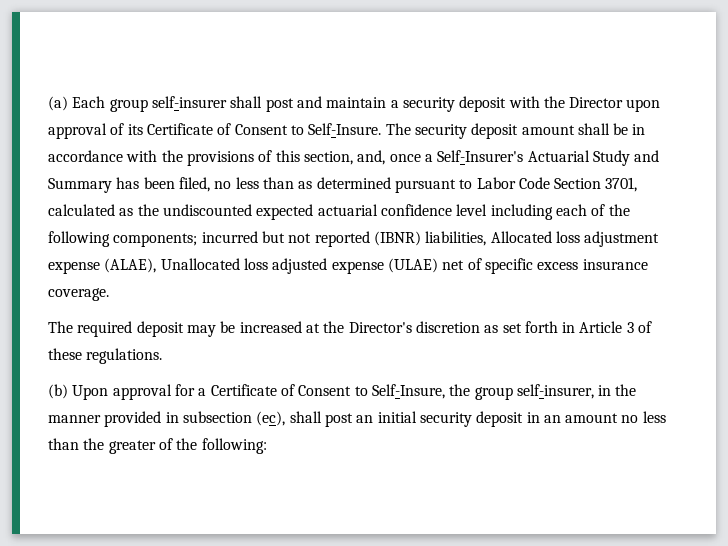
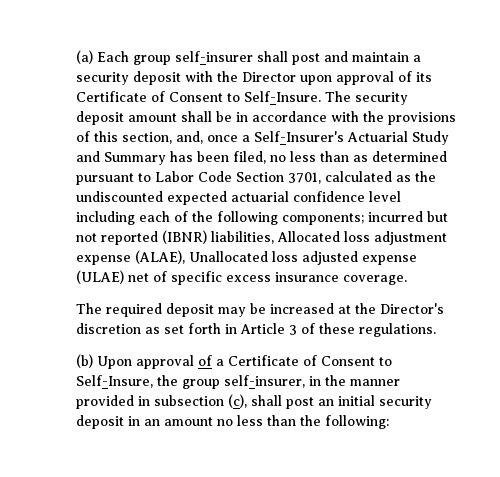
- (b) Upon approval for a Certificate of Consent to Self-Insure, the group self-insurer, in the manner provided in subsection (ec), shall post an initial security deposit in an amount no less than the greater of the following:
+ (b) Upon approval of a Certificate of Consent to Self-Insure, the group self-insurer, in the manner provided in subsection (c), shall post an initial security deposit in an amount no less than the following:

